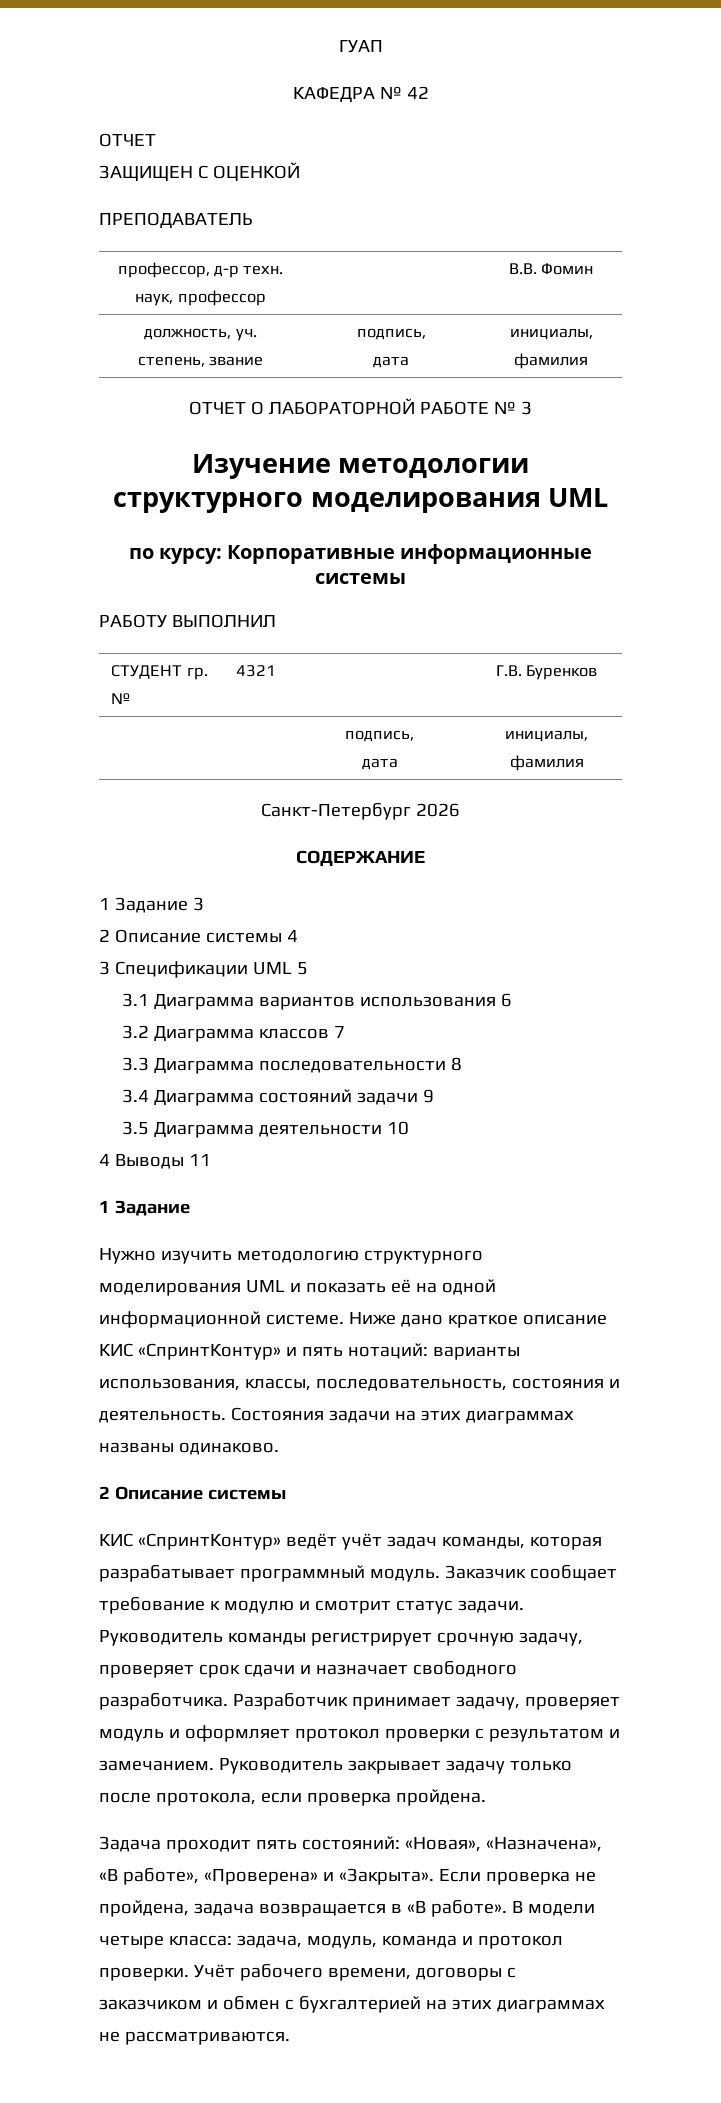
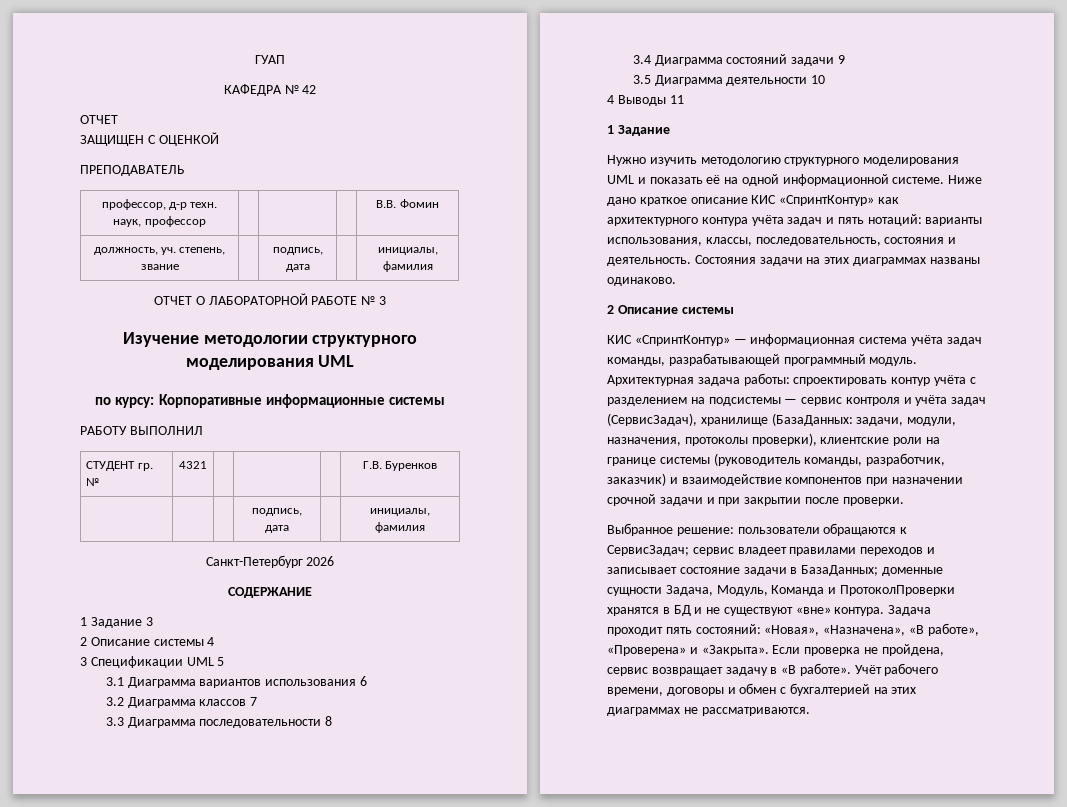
- Ниже дано краткое описание КИС «СпринтКонтур» и пять нотаций: варианты использования, классы, последовательность, состояния и деятельность.
+ Ниже дано краткое описание КИС «СпринтКонтур» как архитектурного контура учёта задач и пять нотаций: варианты использования, классы, последовательность, состояния и деятельность.
- КИС «СпринтКонтур» ведёт учёт задач команды, которая разрабатывает программный модуль. Заказчик сообщает требование к модулю и смотрит статус задачи. Руководитель команды регистрирует срочную задачу, проверяет срок сдачи и назначает свободного разработчика. Разработчик принимает задачу, проверяет модуль и оформляет протокол проверки с результатом и замечанием. Руководитель закрывает задачу только после протокола, если проверка пройдена.
- Задача проходит пять состояний: «Новая», «Назначена», «В работе», «Проверена» и «Закрыта».
+ КИС «СпринтКонтур» — информационная система учёта задач команды, разрабатывающей программный модуль. Архитектурная задача работы: спроектировать контур учёта с разделением на подсистемы — сервис контроля и учёта задач (СервисЗадач), хранилище (БазаДанных: задачи, модули, назначения, протоколы проверки), клиентские роли на границе системы (руководитель команды, разработчик, заказчик) и взаимодействие компонентов при назначении срочной задачи и при закрытии после проверки.
+ Выбранное решение: пользователи обращаются к СервисЗадач; сервис владеет правилами переходов и записывает состояние задачи в БазаДанных; доменные сущности Задача, Модуль, Команда и ПротоколПроверки хранятся в БД и не существуют «вне» контура. Задача проходит пять состояний: «Новая», «Назначена», «В работе», «Проверена» и «Закрыта».
- Если проверка не пройдена, задача возвращается в «В работе». В модели четыре класса: задача, модуль, команда и протокол проверки.
+ Если проверка не пройдена, сервис возвращает задачу в «В работе».
- Учёт рабочего времени, договоры с заказчиком и обмен с бухгалтерией на этих диаграммах не рассматриваются.
+ Учёт рабочего времени, договоры и обмен с бухгалтерией на этих диаграммах не рассматриваются.

